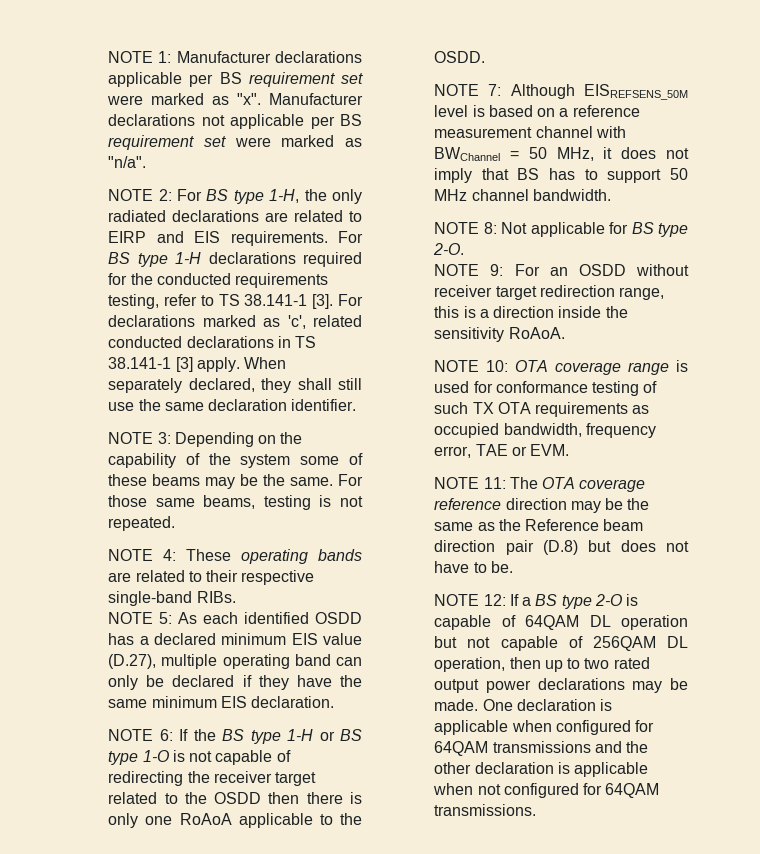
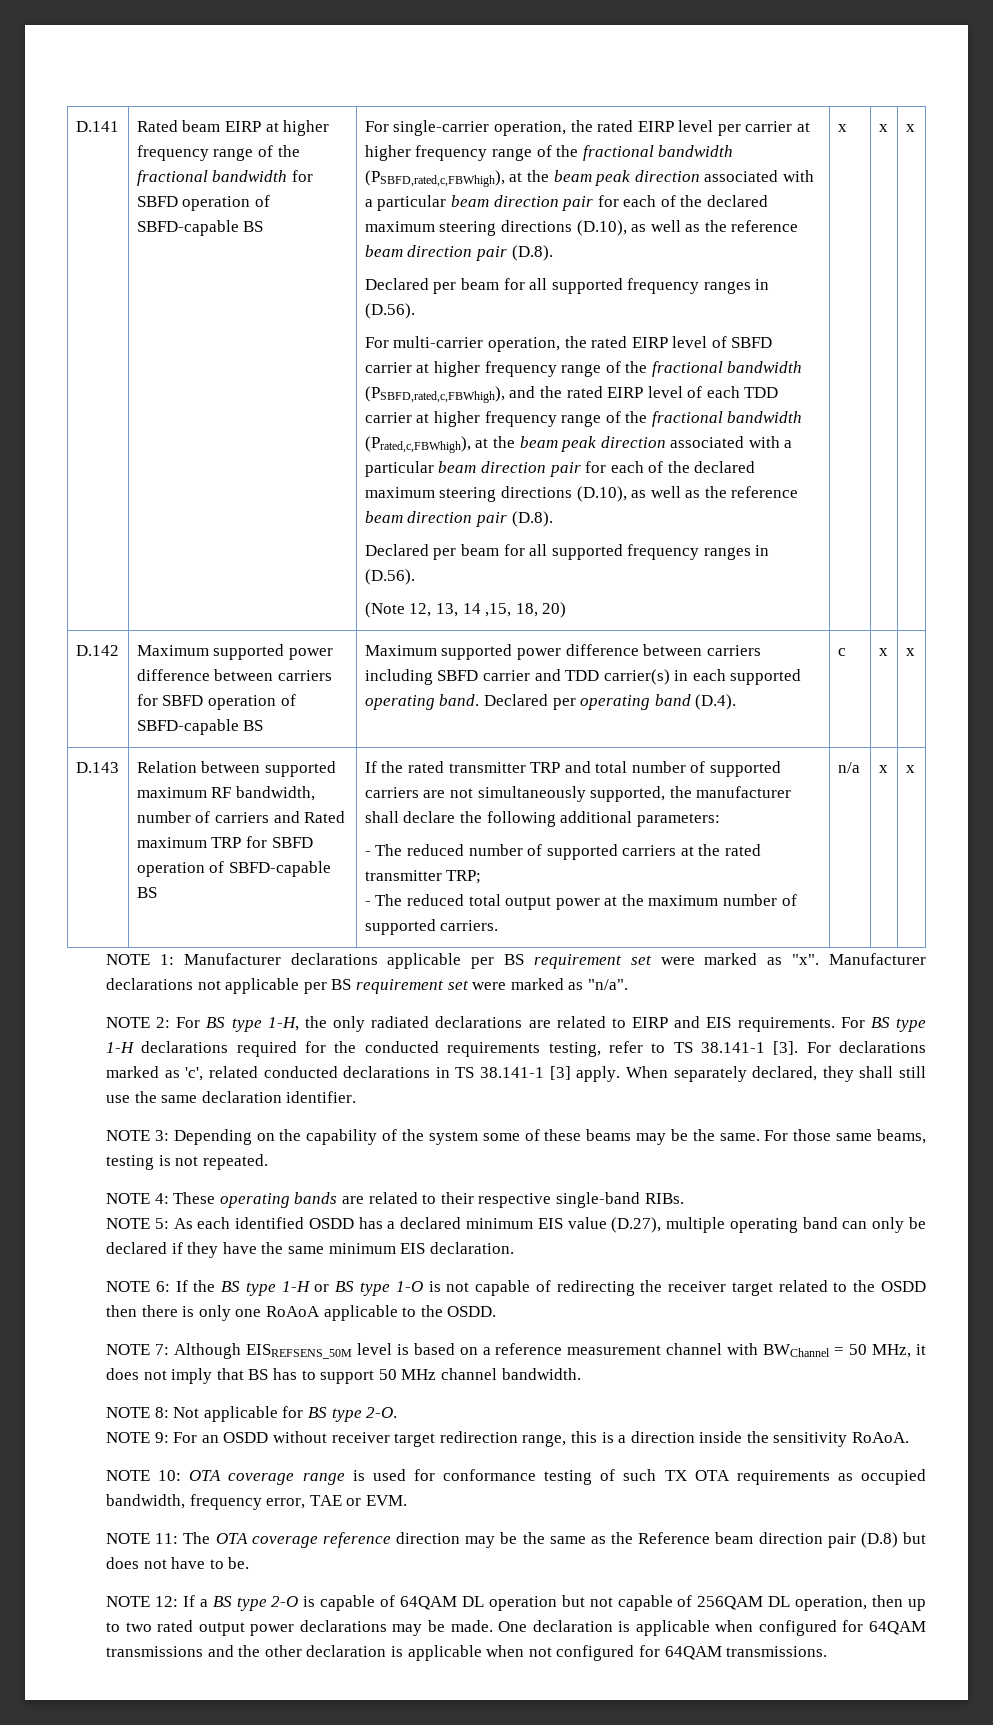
+ D.141 | Rated beam EIRP at higher frequency range of the fractional bandwidth for SBFD operation of SBFD-capable BS | For single-carrier operation, the rated EIRP level per carrier at higher frequency range of the fractional bandwidth (PSBFD,rated,c,FBWhigh), at the beam peak direction associated with a particular beam direction pair for each of the declared maximum steering directions (D.10), as well as the reference beam direction pair (D.8).
+ Declared per beam for all supported frequency ranges in (D.56).
+ For multi-carrier operation, the rated EIRP level of SBFD carrier at higher frequency range of the fractional bandwidth (PSBFD,rated,c,FBWhigh), and the rated EIRP level of each TDD carrier at higher frequency range of the fractional bandwidth (Prated,c,FBWhigh), at the beam peak direction associated with a particular beam direction pair for each of the declared maximum steering directions (D.10), as well as the reference beam direction pair (D.8).
+ Declared per beam for all supported frequency ranges in (D.56).
+ (Note 12, 13, 14 ,15, 18, 20) | x | x | x
+ D.142 | Maximum supported power difference between carriers for SBFD operation of SBFD-capable BS | Maximum supported power difference between carriers including SBFD carrier and TDD carrier(s) in each supported operating band. Declared per operating band (D.4). | c | x | x
+ D.143 | Relation between supported maximum RF bandwidth, number of carriers and Rated maximum TRP for SBFD operation of SBFD-capable BS | If the rated transmitter TRP and total number of supported carriers are not simultaneously supported, the manufacturer shall declare the following additional parameters:
+ - The reduced number of supported carriers at the rated transmitter TRP;
+ - The reduced total output power at the maximum number of supported carriers. | n/a | x | x

